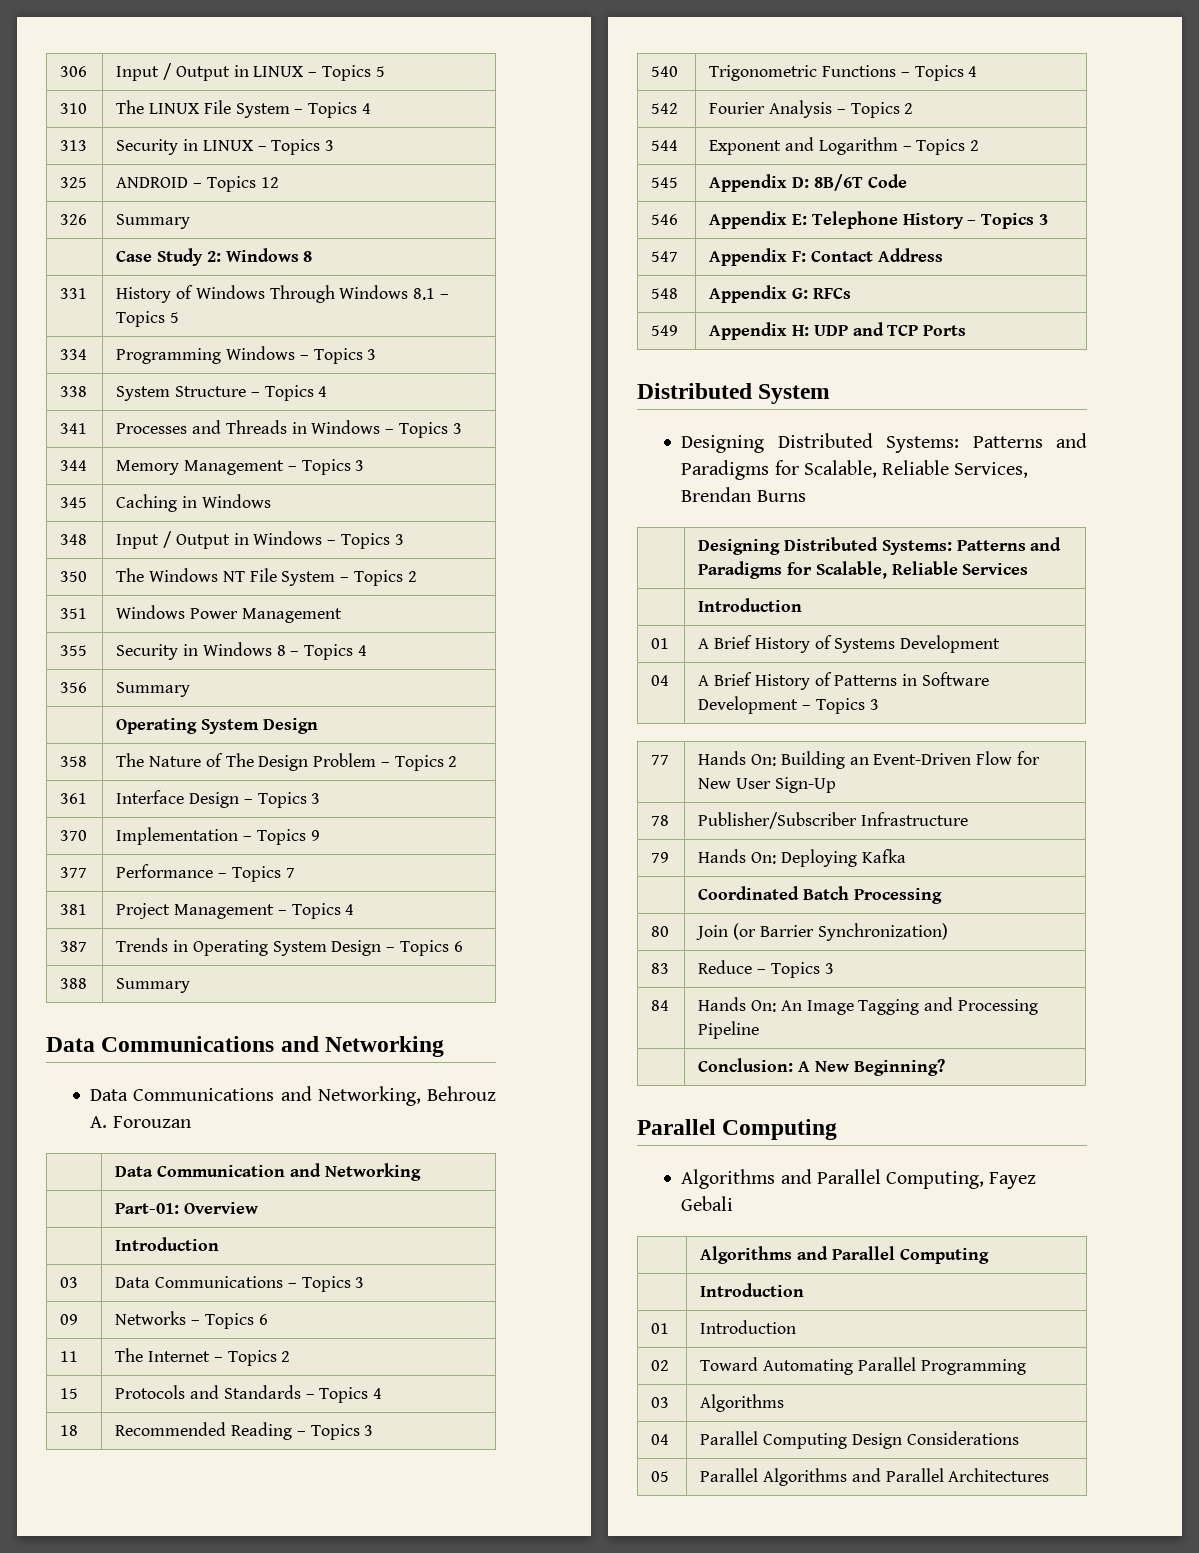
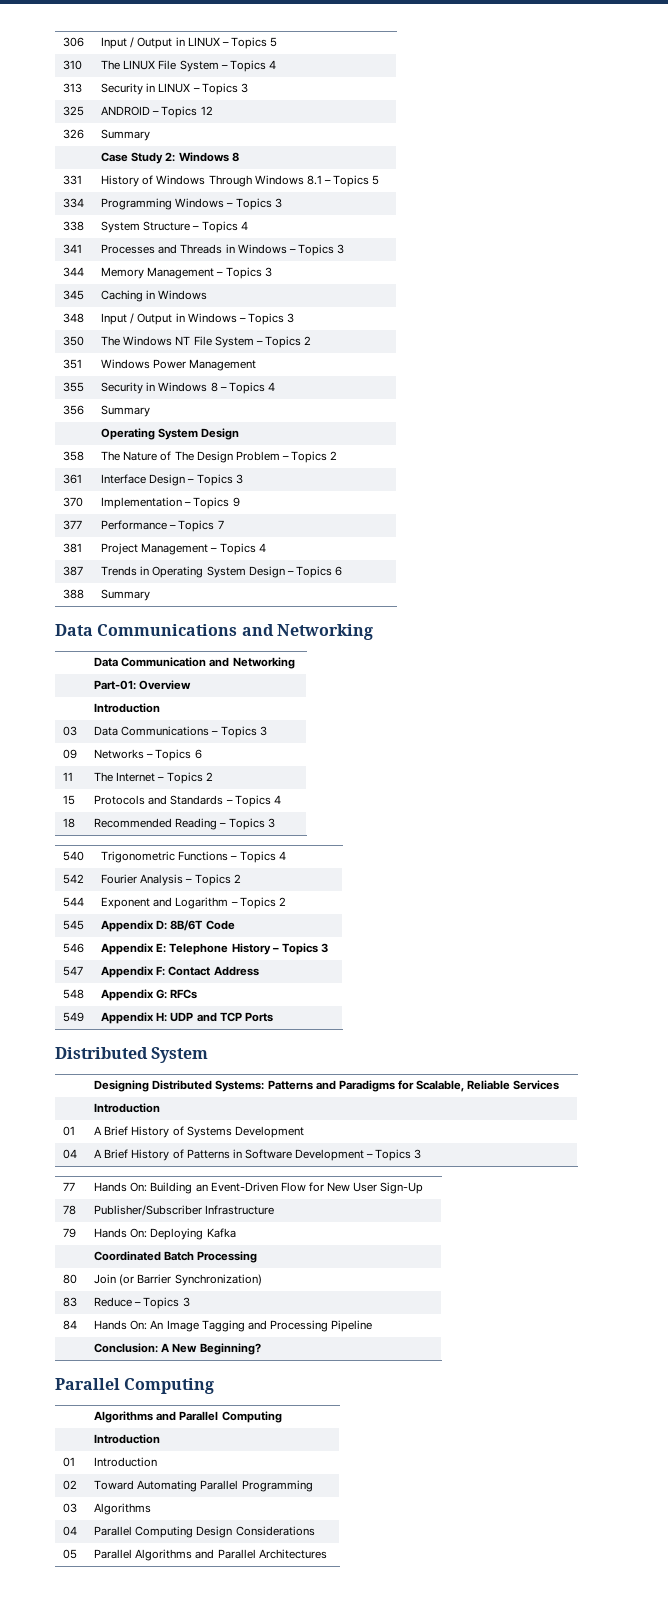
- Data Communications and Networking, Behrouz A. Forouzan
- Designing Distributed Systems: Patterns and Paradigms for Scalable, Reliable Services, Brendan Burns
- Algorithms and Parallel Computing, Fayez Gebali

